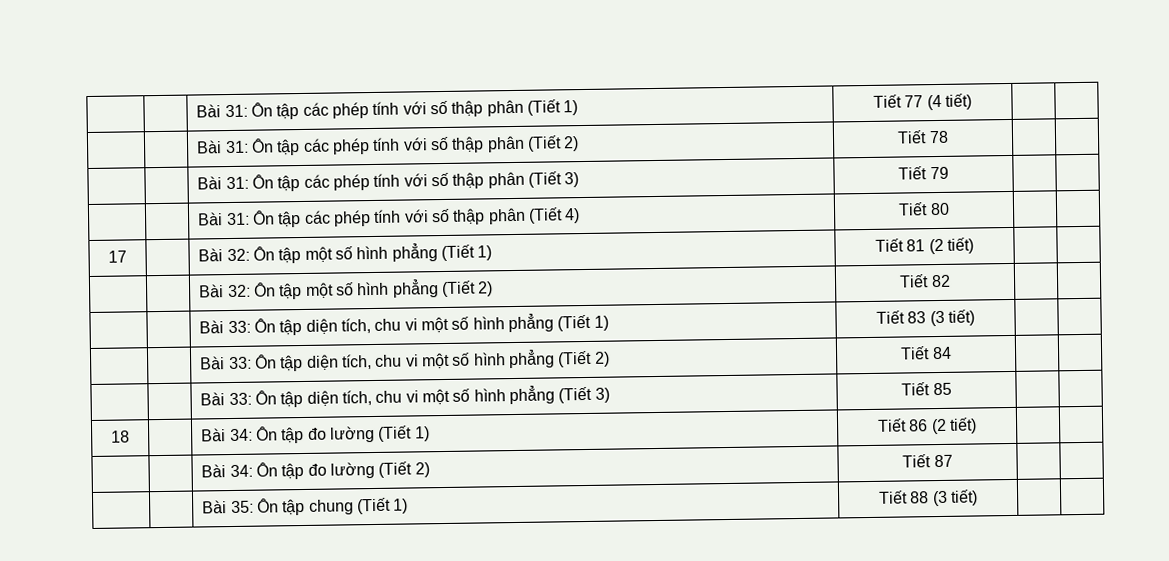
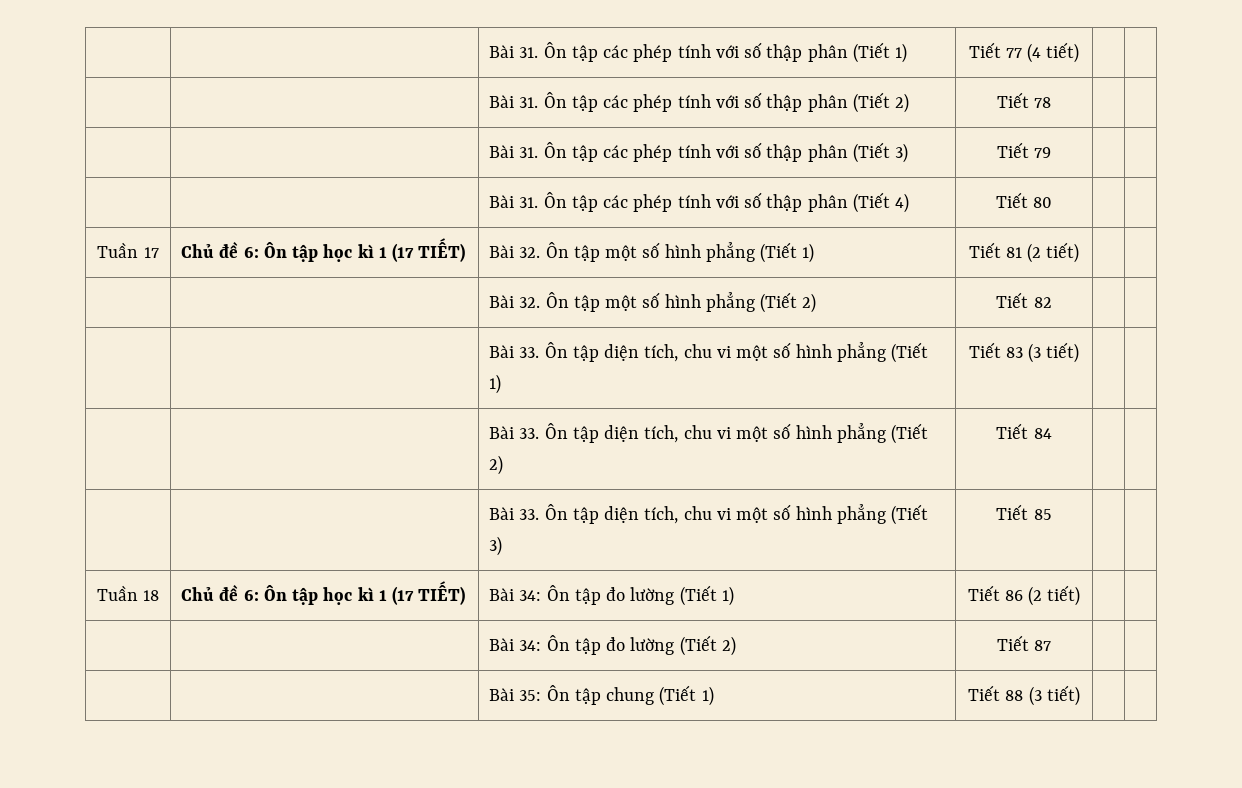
- | | Bài 31: Ôn tập các phép tính với số thập phân (Tiết 1) | Tiết 77 (4 tiết) | |
+ | | Bài 31. Ôn tập các phép tính với số thập phân (Tiết 1) | Tiết 77 (4 tiết) | |
- | | Bài 31: Ôn tập các phép tính với số thập phân (Tiết 2) | Tiết 78 | |
+ | | Bài 31. Ôn tập các phép tính với số thập phân (Tiết 2) | Tiết 78 | |
- | | Bài 31: Ôn tập các phép tính với số thập phân (Tiết 3) | Tiết 79 | |
+ | | Bài 31. Ôn tập các phép tính với số thập phân (Tiết 3) | Tiết 79 | |
- | | Bài 31: Ôn tập các phép tính với số thập phân (Tiết 4) | Tiết 80 | |
+ | | Bài 31. Ôn tập các phép tính với số thập phân (Tiết 4) | Tiết 80 | |
- 17 | | Bài 32: Ôn tập một số hình phẳng (Tiết 1) | Tiết 81 (2 tiết) | |
+ Tuần 17 | Chủ đề 6: Ôn tập học kì 1 (17 TIẾT) | Bài 32. Ôn tập một số hình phẳng (Tiết 1) | Tiết 81 (2 tiết) | |
- | | Bài 32: Ôn tập một số hình phẳng (Tiết 2) | Tiết 82 | |
+ | | Bài 32. Ôn tập một số hình phẳng (Tiết 2) | Tiết 82 | |
- | | Bài 33: Ôn tập diện tích, chu vi một số hình phẳng (Tiết 1) | Tiết 83 (3 tiết) | |
+ | | Bài 33. Ôn tập diện tích, chu vi một số hình phẳng (Tiết 1) | Tiết 83 (3 tiết) | |
- | | Bài 33: Ôn tập diện tích, chu vi một số hình phẳng (Tiết 2) | Tiết 84 | |
+ | | Bài 33. Ôn tập diện tích, chu vi một số hình phẳng (Tiết 2) | Tiết 84 | |
- | | Bài 33: Ôn tập diện tích, chu vi một số hình phẳng (Tiết 3) | Tiết 85 | |
+ | | Bài 33. Ôn tập diện tích, chu vi một số hình phẳng (Tiết 3) | Tiết 85 | |
- 18 | | Bài 34: Ôn tập đo lường (Tiết 1) | Tiết 86 (2 tiết) | |
+ Tuần 18 | Chủ đề 6: Ôn tập học kì 1 (17 TIẾT) | Bài 34: Ôn tập đo lường (Tiết 1) | Tiết 86 (2 tiết) | |

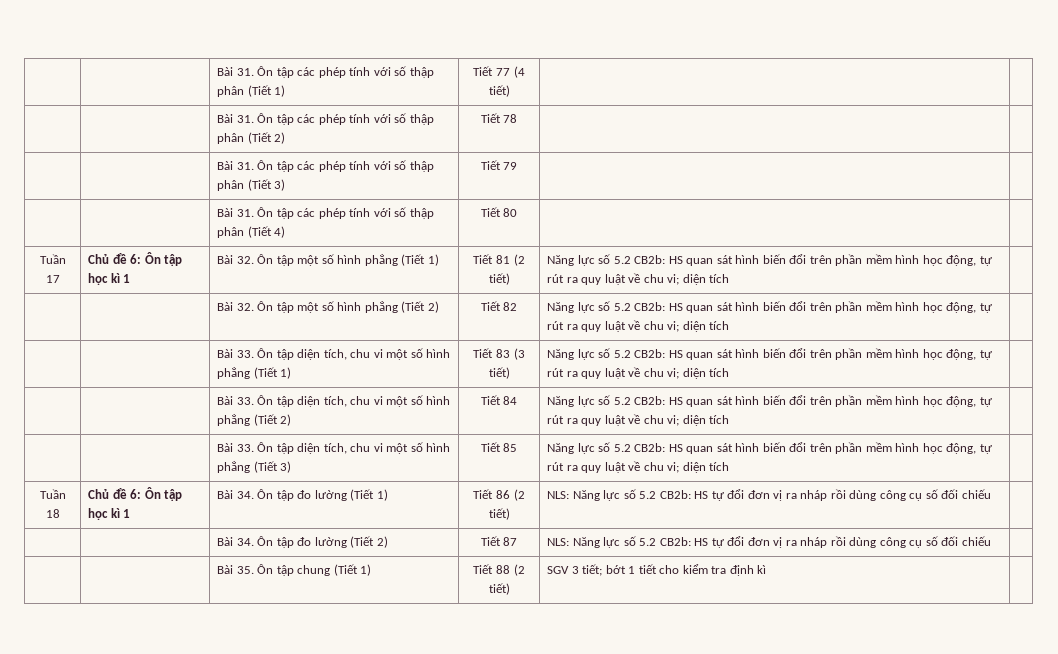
- Tuần 17 | Chủ đề 6: Ôn tập học kì 1 (17 TIẾT)
+ Tuần 17 | Chủ đề 6: Ôn tập học kì 1
- Tiết 81 (2 tiết)
+ Tiết 81 (2 tiết) | Năng lực số 5.2 CB2b: HS quan sát hình biến đổi trên phần mềm hình học động, tự rút ra quy luật về chu vi; diện tích
- | | Bài 32. Ôn tập một số hình phẳng (Tiết 2) | Tiết 82 | |
+ | | Bài 32. Ôn tập một số hình phẳng (Tiết 2) | Tiết 82 | Năng lực số 5.2 CB2b: HS quan sát hình biến đổi trên phần mềm hình học động, tự rút ra quy luật về chu vi; diện tích |
- Tiết 83 (3 tiết)
+ Tiết 83 (3 tiết) | Năng lực số 5.2 CB2b: HS quan sát hình biến đổi trên phần mềm hình học động, tự rút ra quy luật về chu vi; diện tích
- Tiết 84
+ Tiết 84 | Năng lực số 5.2 CB2b: HS quan sát hình biến đổi trên phần mềm hình học động, tự rút ra quy luật về chu vi; diện tích
- Tiết 85
+ Tiết 85 | Năng lực số 5.2 CB2b: HS quan sát hình biến đổi trên phần mềm hình học động, tự rút ra quy luật về chu vi; diện tích
- Chủ đề 6: Ôn tập học kì 1 (17 TIẾT) | Bài 34: Ôn tập đo lường (Tiết 1)
+ Chủ đề 6: Ôn tập học kì 1 | Bài 34. Ôn tập đo lường (Tiết 1)
- Tiết 86 (2 tiết) | |
- | | Bài 34: Ôn tập đo lường (Tiết 2) | Tiết 87 | |
- | | Bài 35: Ôn tập chung (Tiết 1) | Tiết 88 (3 tiết) | |
+ Tiết 86 (2 tiết) | NLS: Năng lực số 5.2 CB2b: HS tự đổi đơn vị ra nháp rồi dùng công cụ số đối chiếu |
+ | | Bài 34. Ôn tập đo lường (Tiết 2) | Tiết 87 | NLS: Năng lực số 5.2 CB2b: HS tự đổi đơn vị ra nháp rồi dùng công cụ số đối chiếu |
+ | | Bài 35. Ôn tập chung (Tiết 1) | Tiết 88 (2 tiết) | SGV 3 tiết; bớt 1 tiết cho kiểm tra định kì |

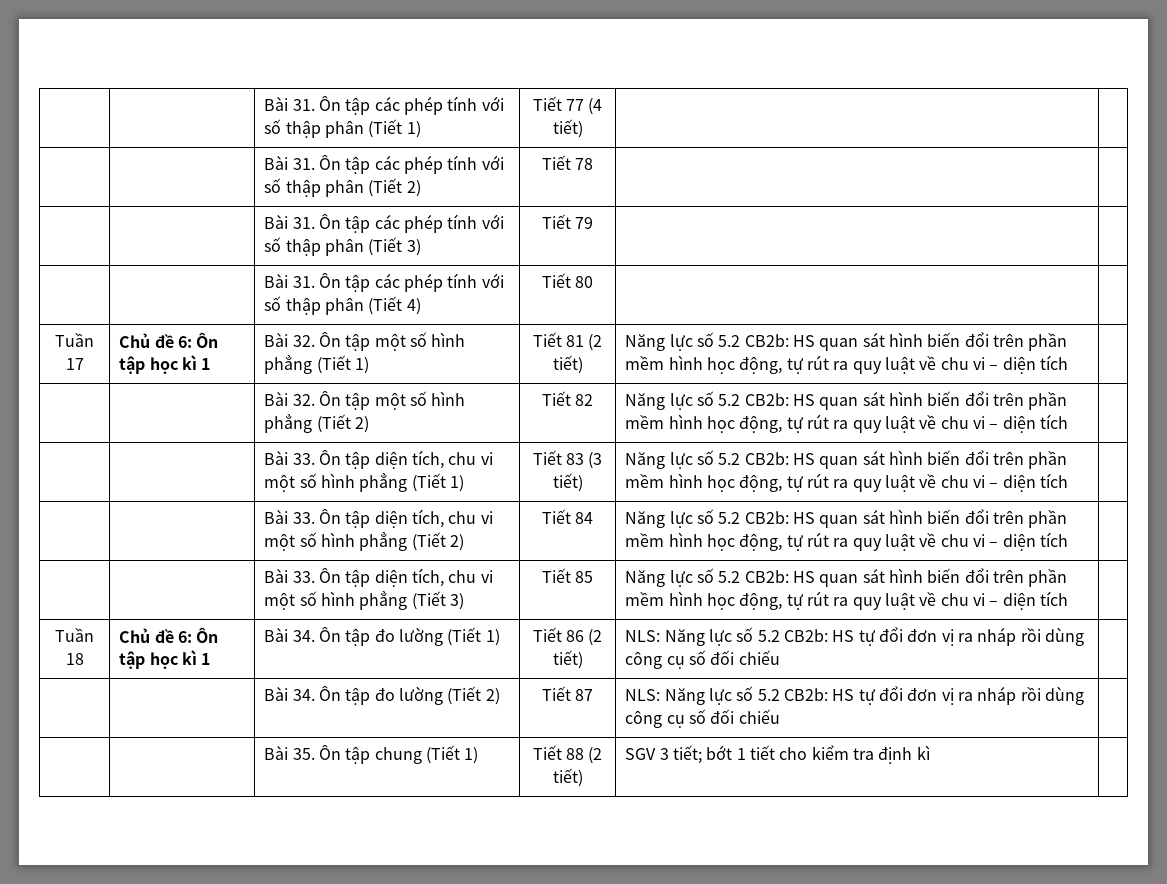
- Tiết 81 (2 tiết) | Năng lực số 5.2 CB2b: HS quan sát hình biến đổi trên phần mềm hình học động, tự rút ra quy luật về chu vi; diện tích
+ Tiết 81 (2 tiết) | Năng lực số 5.2 CB2b: HS quan sát hình biến đổi trên phần mềm hình học động, tự rút ra quy luật về chu vi – diện tích
- | | Bài 32. Ôn tập một số hình phẳng (Tiết 2) | Tiết 82 | Năng lực số 5.2 CB2b: HS quan sát hình biến đổi trên phần mềm hình học động, tự rút ra quy luật về chu vi; diện tích |
+ | | Bài 32. Ôn tập một số hình phẳng (Tiết 2) | Tiết 82 | Năng lực số 5.2 CB2b: HS quan sát hình biến đổi trên phần mềm hình học động, tự rút ra quy luật về chu vi – diện tích |
- Tiết 83 (3 tiết) | Năng lực số 5.2 CB2b: HS quan sát hình biến đổi trên phần mềm hình học động, tự rút ra quy luật về chu vi; diện tích
+ Tiết 83 (3 tiết) | Năng lực số 5.2 CB2b: HS quan sát hình biến đổi trên phần mềm hình học động, tự rút ra quy luật về chu vi – diện tích
- Tiết 84 | Năng lực số 5.2 CB2b: HS quan sát hình biến đổi trên phần mềm hình học động, tự rút ra quy luật về chu vi; diện tích
+ Tiết 84 | Năng lực số 5.2 CB2b: HS quan sát hình biến đổi trên phần mềm hình học động, tự rút ra quy luật về chu vi – diện tích
- Tiết 85 | Năng lực số 5.2 CB2b: HS quan sát hình biến đổi trên phần mềm hình học động, tự rút ra quy luật về chu vi; diện tích
+ Tiết 85 | Năng lực số 5.2 CB2b: HS quan sát hình biến đổi trên phần mềm hình học động, tự rút ra quy luật về chu vi – diện tích

